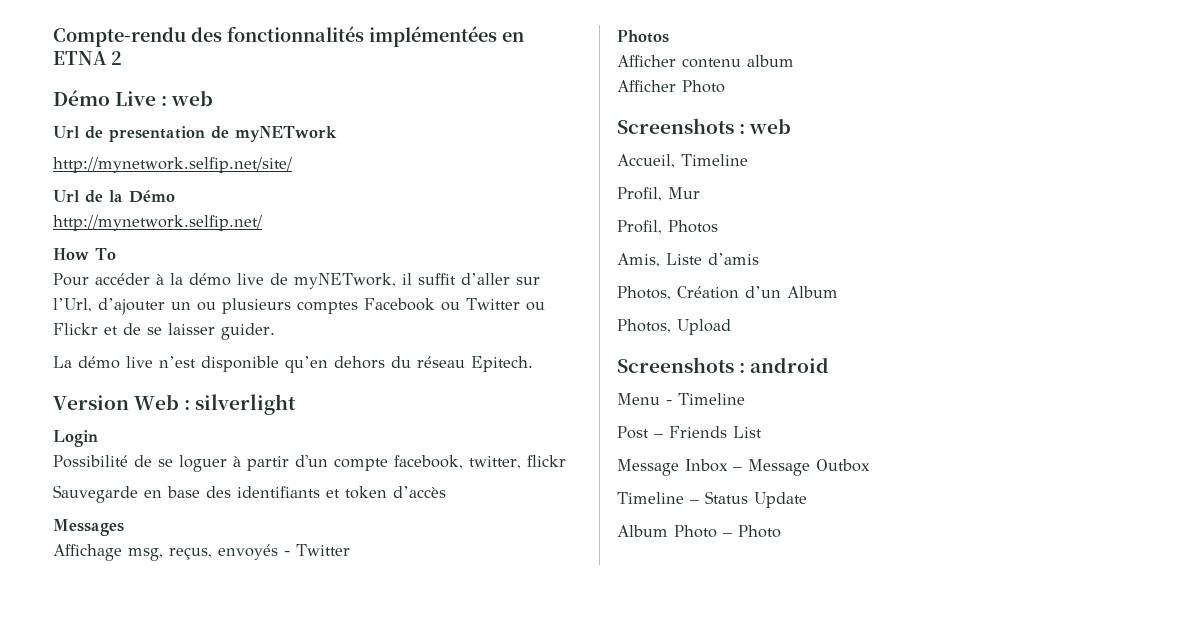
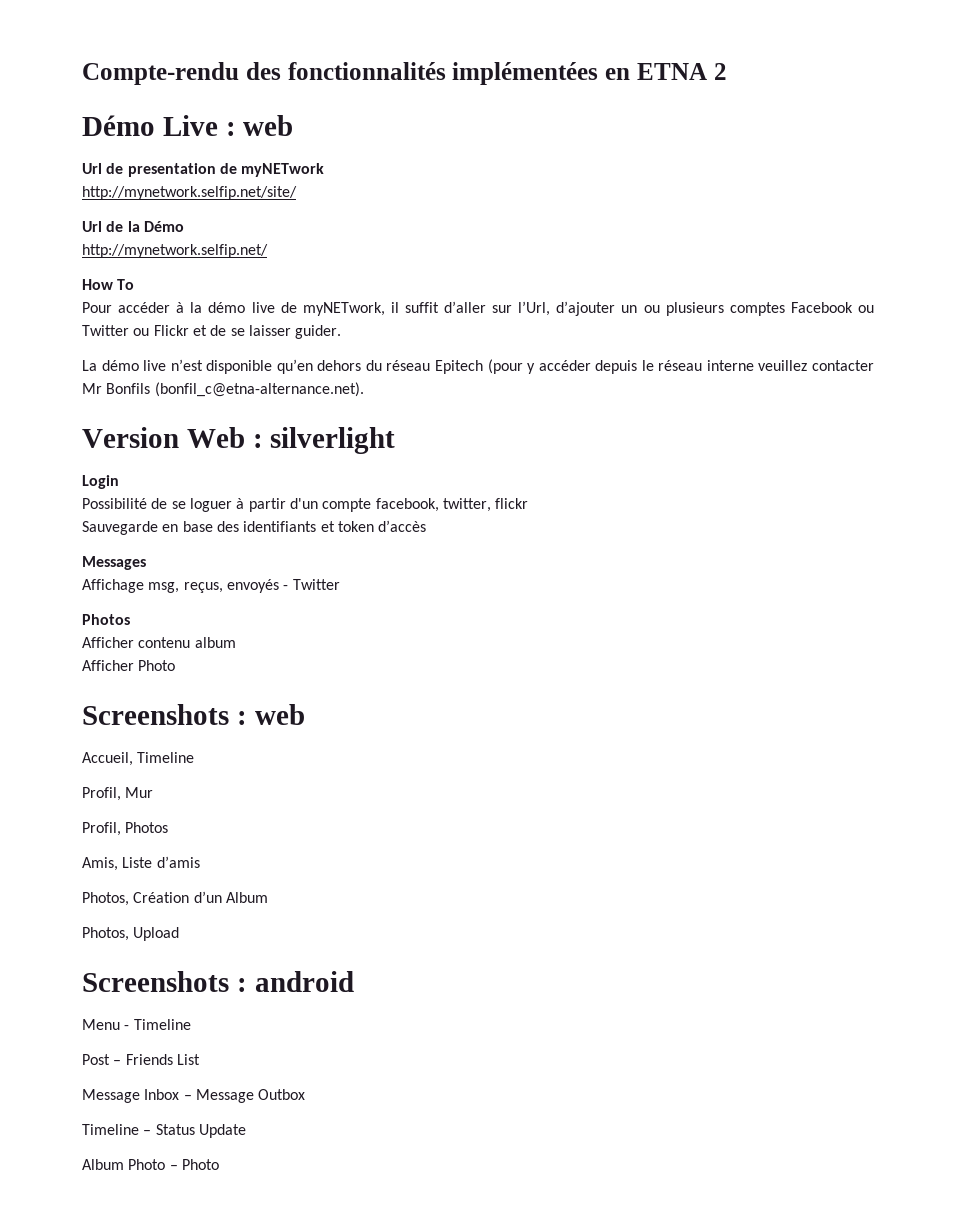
- La démo live n’est disponible qu’en dehors du réseau Epitech.
+ La démo live n’est disponible qu’en dehors du réseau Epitech (pour y accéder depuis le réseau interne veuillez contacter Mr Bonfils (bonfil_c@etna-alternance.net).

